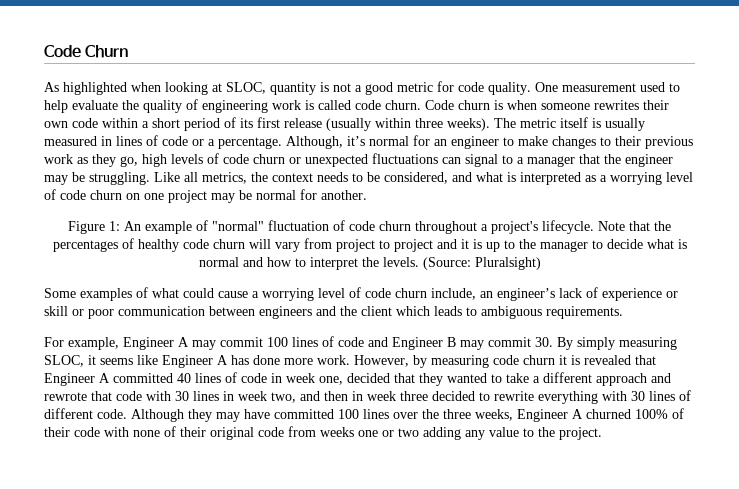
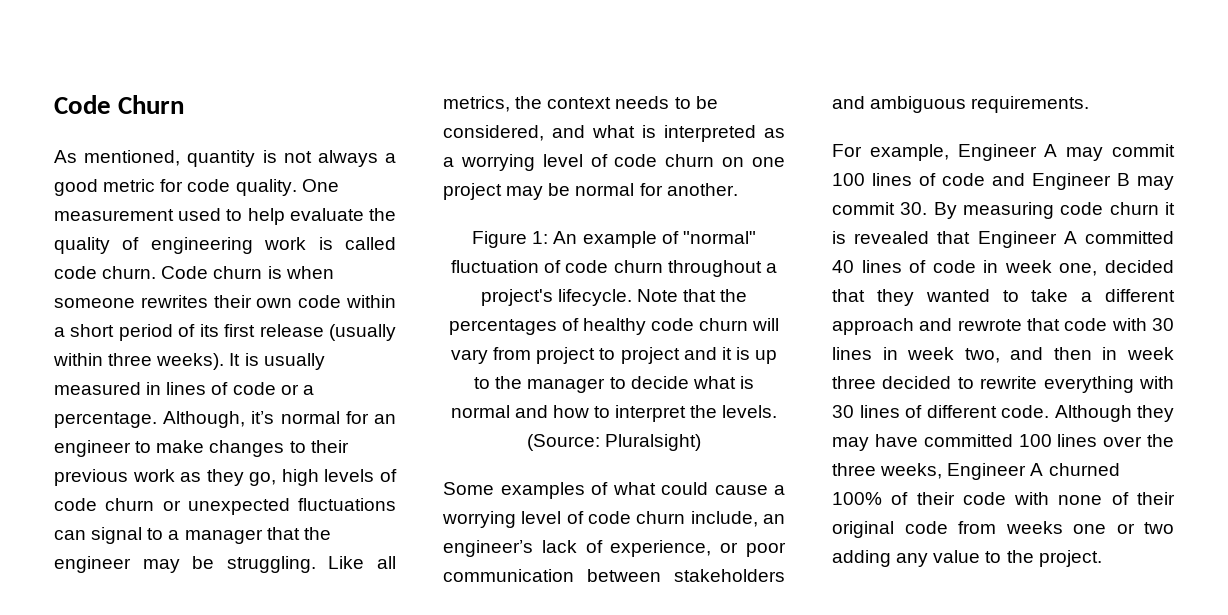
- As highlighted when looking at SLOC, quantity is not a good metric for code quality.
+ As mentioned, quantity is not always a good metric for code quality.
- The metric itself is usually measured in lines of code or a percentage.
+ It is usually measured in lines of code or a percentage.
- Some examples of what could cause a worrying level of code churn include, an engineer’s lack of experience or skill or poor communication between engineers and the client which leads to ambiguous requirements.
+ Some examples of what could cause a worrying level of code churn include, an engineer’s lack of experience, or poor communication between stakeholders and ambiguous requirements.
- For example, Engineer A may commit 100 lines of code and Engineer B may commit 30. By simply measuring SLOC, it seems like Engineer A has done more work. However, by measuring code churn it is revealed that Engineer A committed 40 lines of code in week one, decided that they wanted to take a different approach and rewrote that code with 30 lines in week two, and then in week three decided to rewrite everything with 30 lines of different code.
+ For example, Engineer A may commit 100 lines of code and Engineer B may commit 30. By measuring code churn it is revealed that Engineer A committed 40 lines of code in week one, decided that they wanted to take a different approach and rewrote that code with 30 lines in week two, and then in week three decided to rewrite everything with 30 lines of different code.

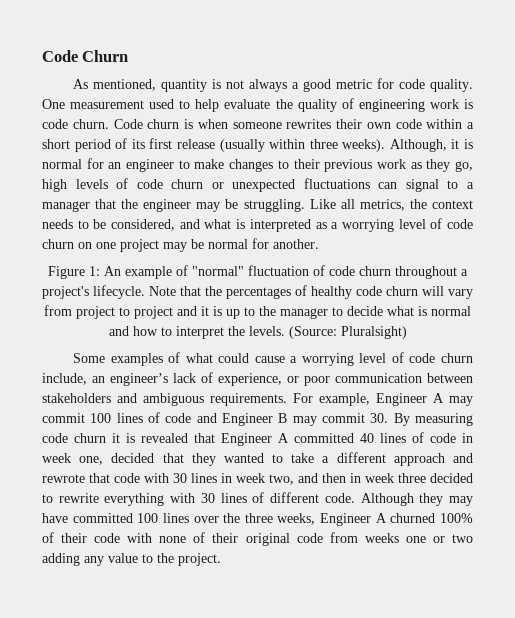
- One measurement used to help evaluate the quality of engineering work is called code churn.
+ One measurement used to help evaluate the quality of engineering work is code churn.
- It is usually measured in lines of code or a percentage. Although, it’s normal for an engineer to make changes to their previous work as they go, high levels of code churn or unexpected fluctuations can signal to a manager that the engineer may be struggling.
+ Although, it is normal for an engineer to make changes to their previous work as they go, high levels of code churn or unexpected fluctuations can signal to a manager that the engineer may be struggling.
- Some examples of what could cause a worrying level of code churn include, an engineer’s lack of experience, or poor communication between stakeholders and ambiguous requirements.
- For example, Engineer A may commit 100 lines of code and Engineer B may commit 30. By measuring code churn it is revealed that Engineer A committed 40 lines of code in week one, decided that they wanted to take a different approach and rewrote that code with 30 lines in week two, and then in week three decided to rewrite everything with 30 lines of different code.
+ Some examples of what could cause a worrying level of code churn include, an engineer’s lack of experience, or poor communication between stakeholders and ambiguous requirements. For example, Engineer A may commit 100 lines of code and Engineer B may commit 30. By measuring code churn it is revealed that Engineer A committed 40 lines of code in week one, decided that they wanted to take a different approach and rewrote that code with 30 lines in week two, and then in week three decided to rewrite everything with 30 lines of different code.

